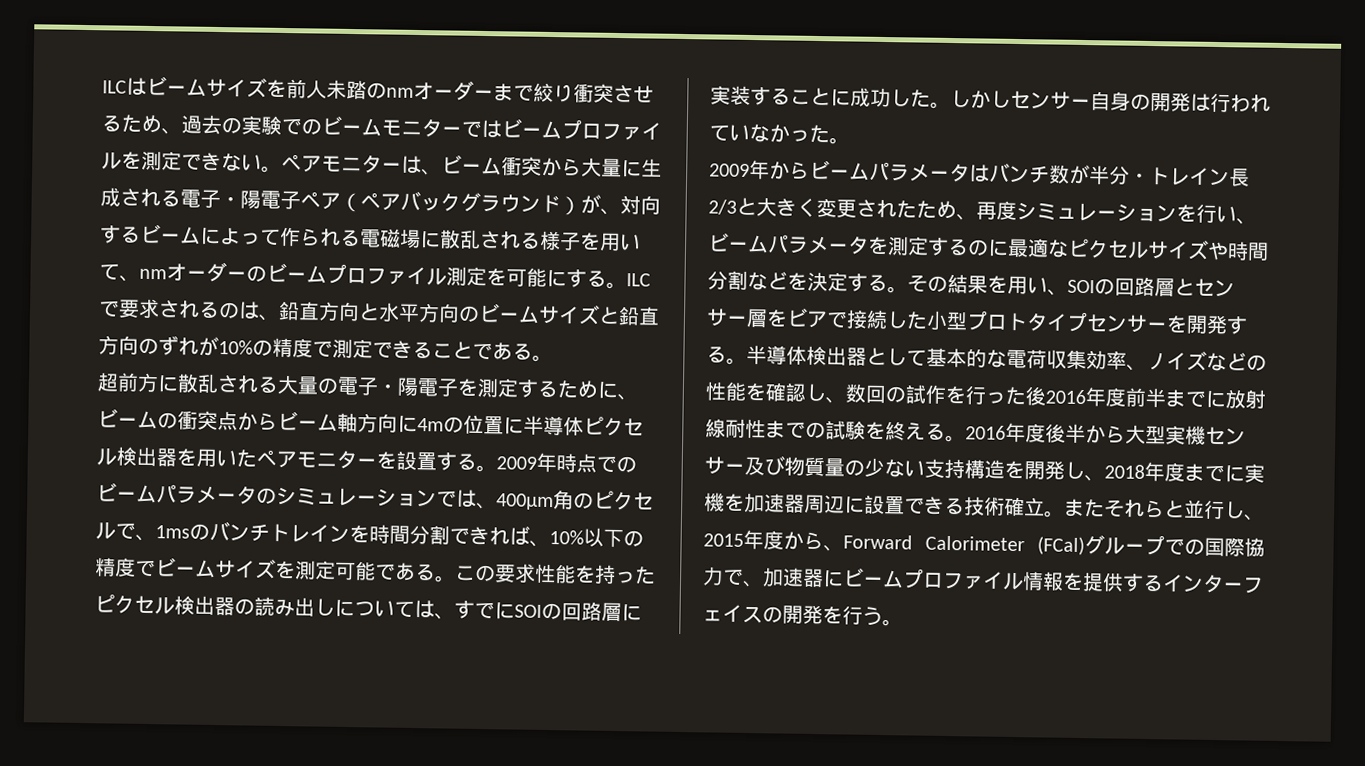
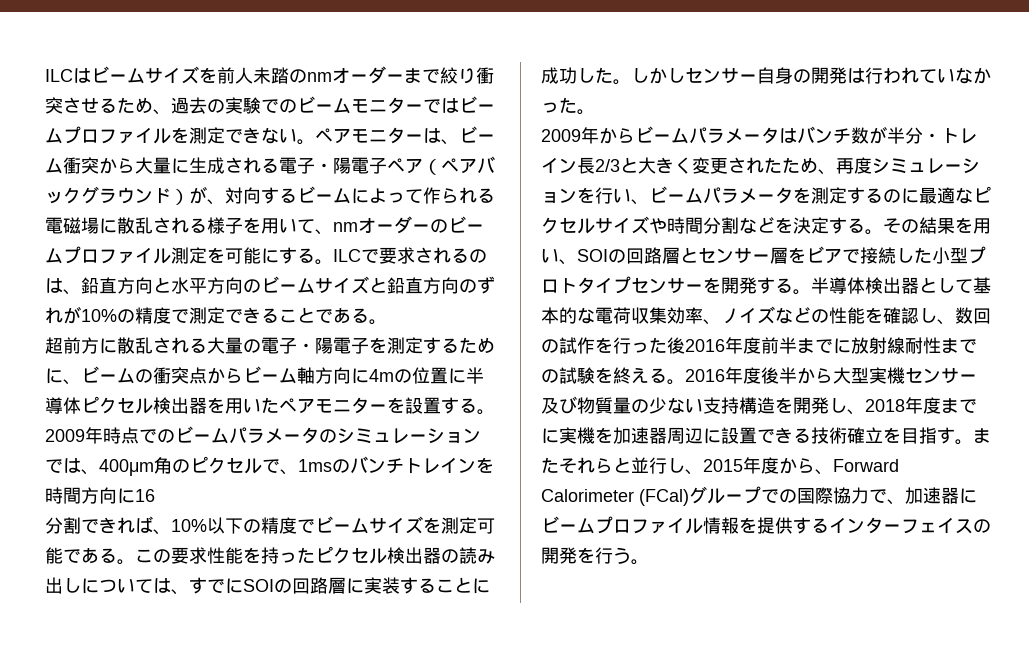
- 2009年時点でのビームパラメータのシミュレーションでは、400μm角のピクセルで、1msのバンチトレインを時間分割できれば、10%以下の精度でビームサイズを測定可能である。
+ 2009年時点でのビームパラメータのシミュレーションでは、400μm角のピクセルで、1msのバンチトレインを時間方向に16
+ 分割できれば、10%以下の精度でビームサイズを測定可能である。
- 2016年度後半から大型実機センサー及び物質量の少ない支持構造を開発し、2018年度までに実機を加速器周辺に設置できる技術確立。
+ 2016年度後半から大型実機センサー及び物質量の少ない支持構造を開発し、2018年度までに実機を加速器周辺に設置できる技術確立を目指す。

